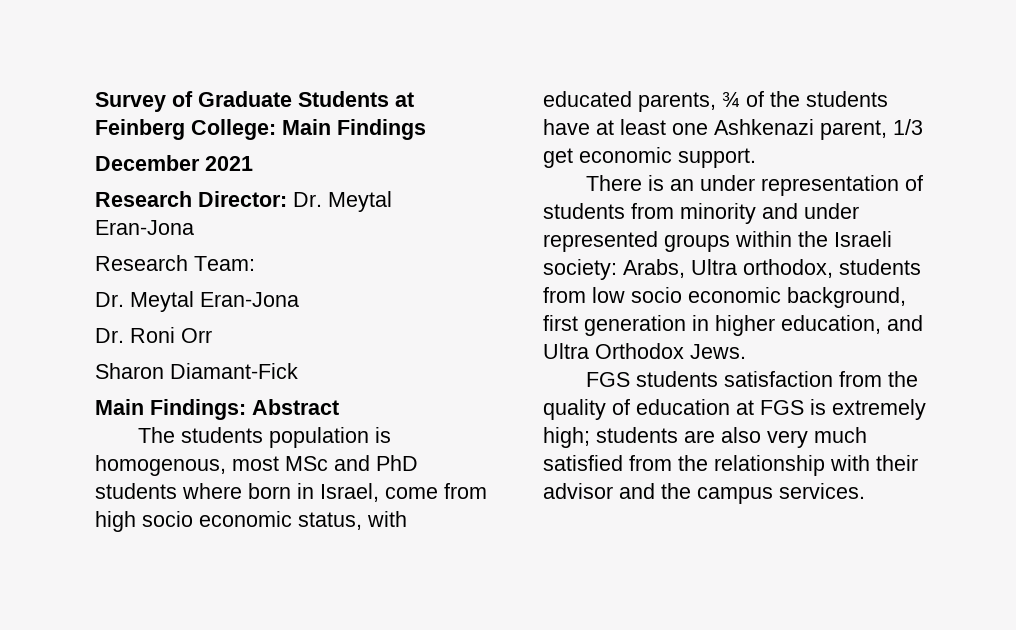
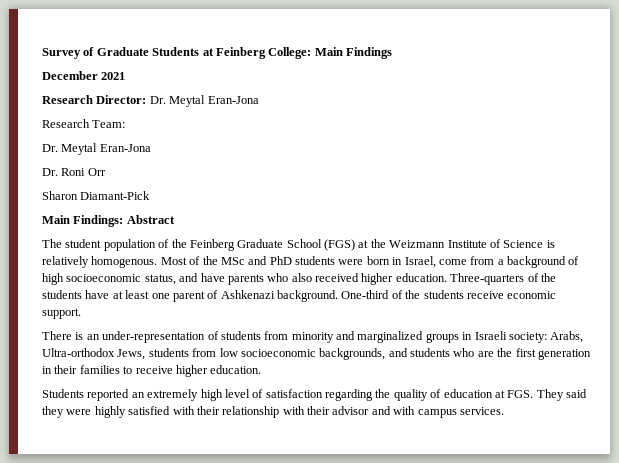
- Sharon Diamant-Fick
+ Sharon Diamant-Pick
- The students population is homogenous, most MSc and PhD students where born in Israel, come from high socio economic status, with educated parents, ¾ of the students have at least one Ashkenazi parent, 1/3 get economic support.
+ The student population of the Feinberg Graduate School (FGS) at the Weizmann Institute of Science is relatively homogenous. Most of the MSc and PhD students were born in Israel, come from a background of high socioeconomic status, and have parents who also received higher education. Three-quarters of the students have at least one parent of Ashkenazi background. One-third of the students receive economic support.
- There is an under representation of students from minority and under represented groups within the Israeli society: Arabs, Ultra orthodox, students from low socio economic background, first generation in higher education, and Ultra Orthodox Jews.
- FGS students satisfaction from the quality of education at FGS is extremely high; students are also very much satisfied from the relationship with their advisor and the campus services.
+ There is an under-representation of students from minority and marginalized groups in Israeli society: Arabs, Ultra-orthodox Jews, students from low socioeconomic backgrounds, and students who are the first generation in their families to receive higher education.
+ Students reported an extremely high level of satisfaction regarding the quality of education at FGS. They said they were highly satisfied with their relationship with their advisor and with campus services.

